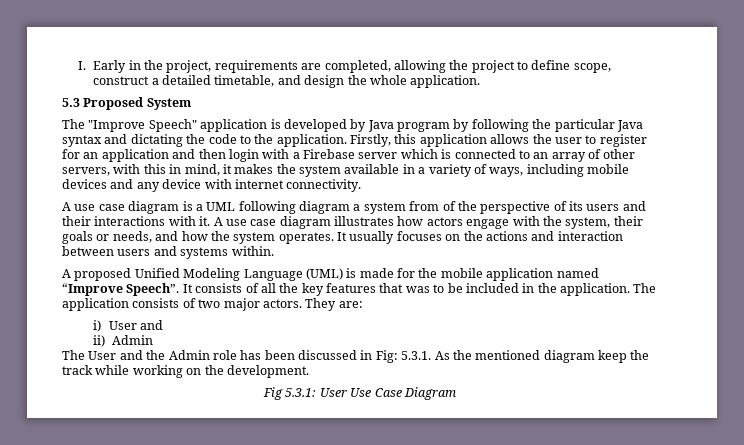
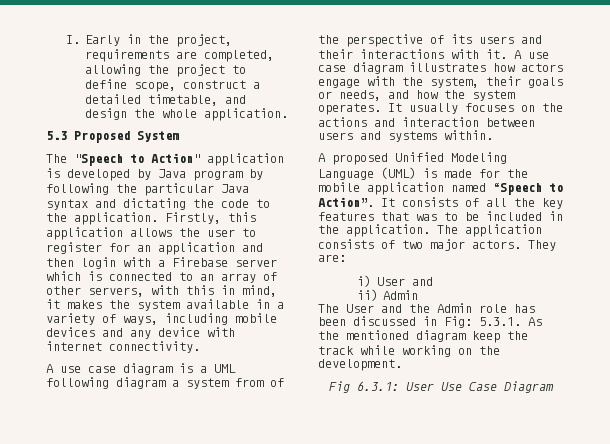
- The "Improve Speech" application is developed by Java program by following the particular Java syntax and dictating the code to the application.
+ The "Speech to Action" application is developed by Java program by following the particular Java syntax and dictating the code to the application.
- A proposed Unified Modeling Language (UML) is made for the mobile application named “Improve Speech”.
+ A proposed Unified Modeling Language (UML) is made for the mobile application named “Speech to Action”.
- Fig 5.3.1: User Use Case Diagram
+ Fig 6.3.1: User Use Case Diagram

